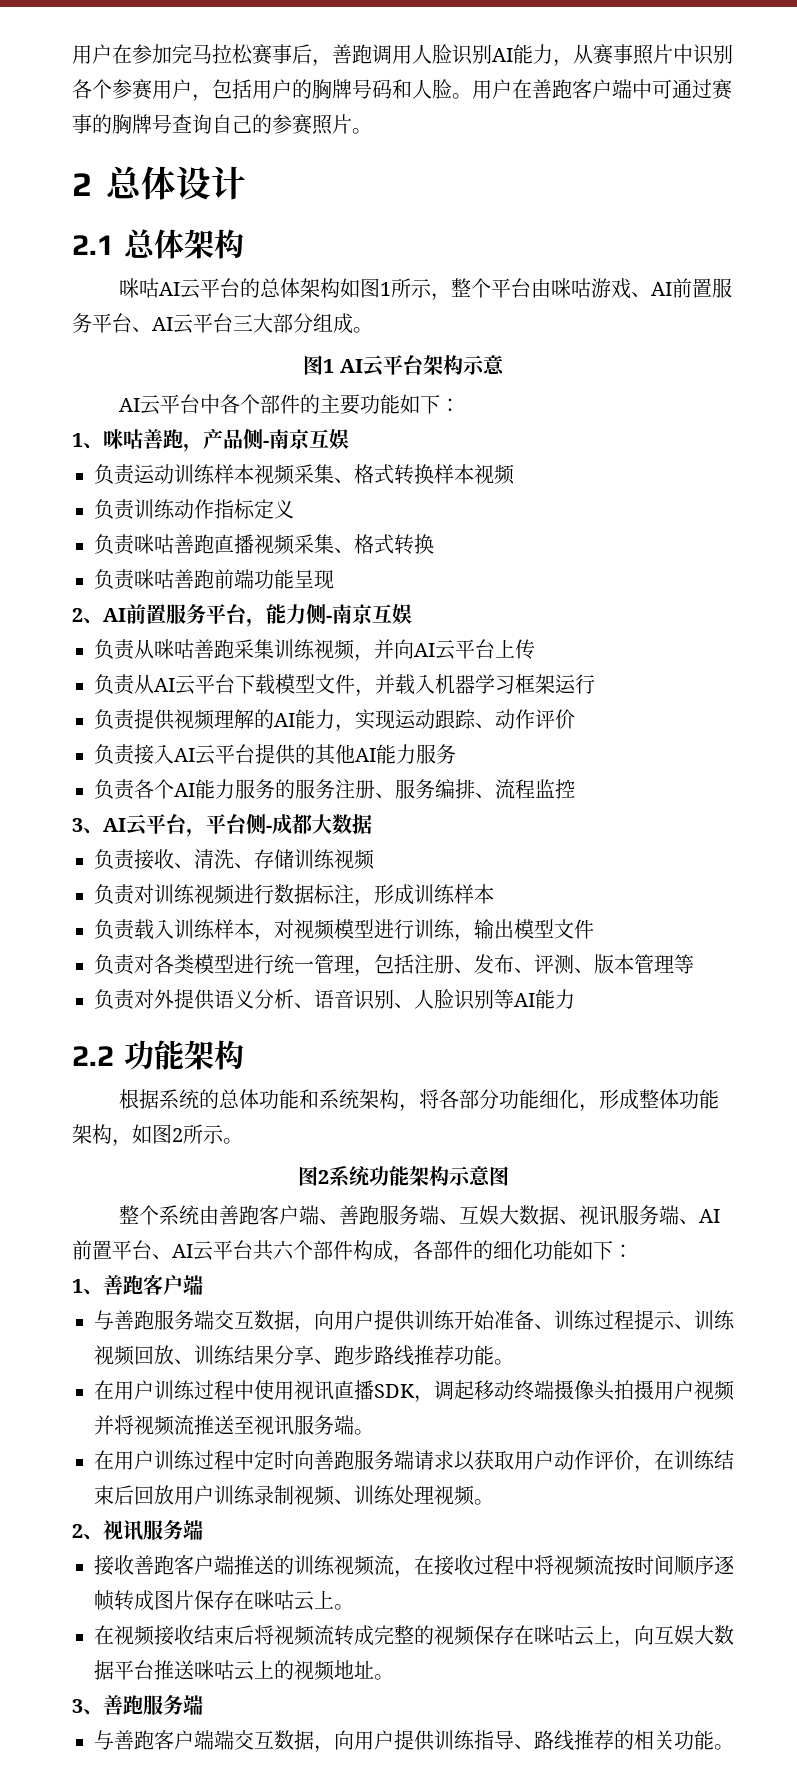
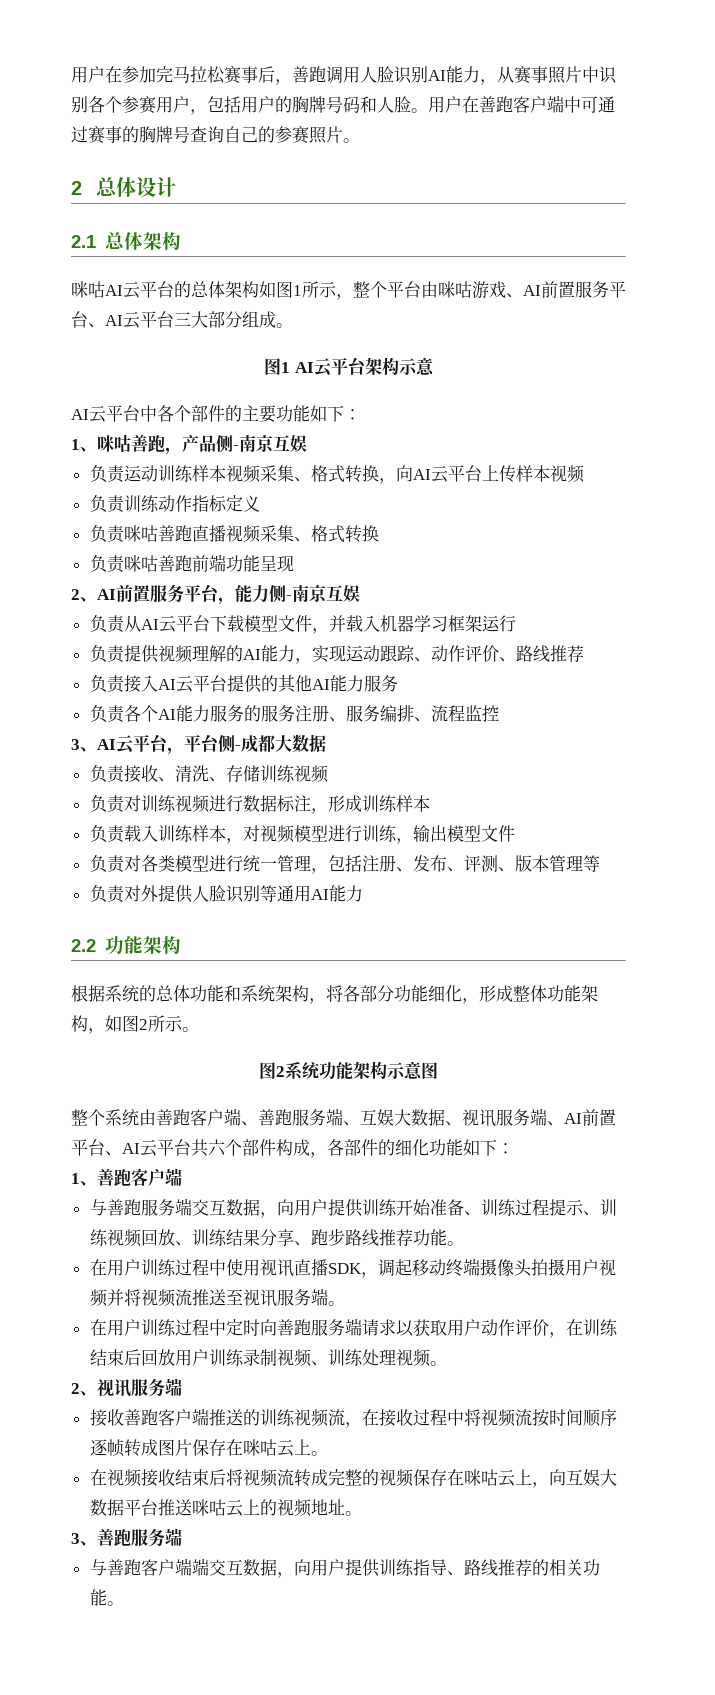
- 负责运动训练样本视频采集、格式转换样本视频
+ 负责运动训练样本视频采集、格式转换，向AI云平台上传样本视频
- 负责从咪咕善跑采集训练视频，并向AI云平台上传
- 负责提供视频理解的AI能力，实现运动跟踪、动作评价
+ 负责提供视频理解的AI能力，实现运动跟踪、动作评价、路线推荐
- 负责对外提供语义分析、语音识别、人脸识别等AI能力
+ 负责对外提供人脸识别等通用AI能力

